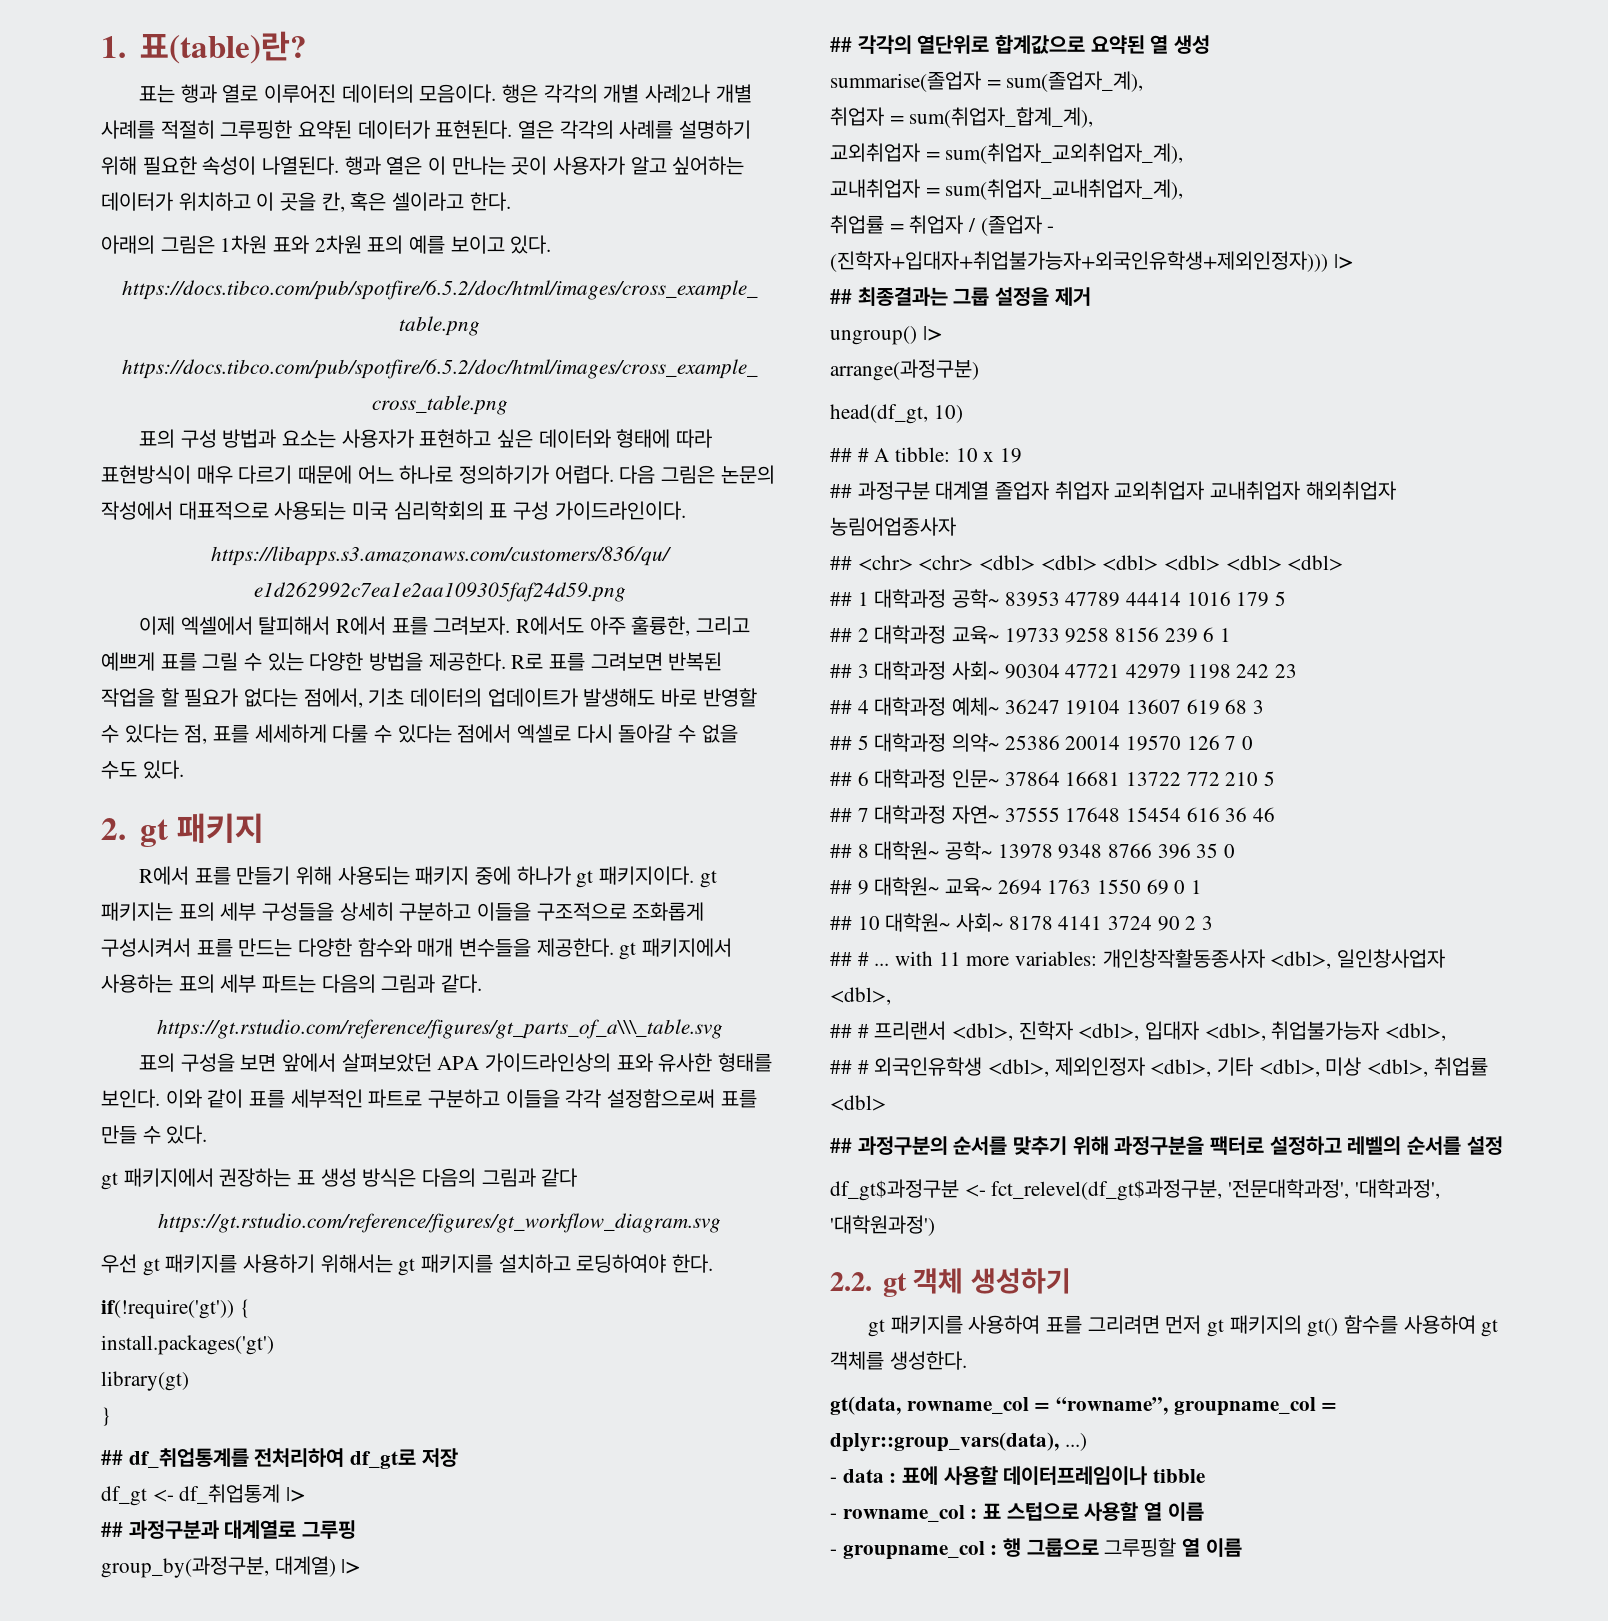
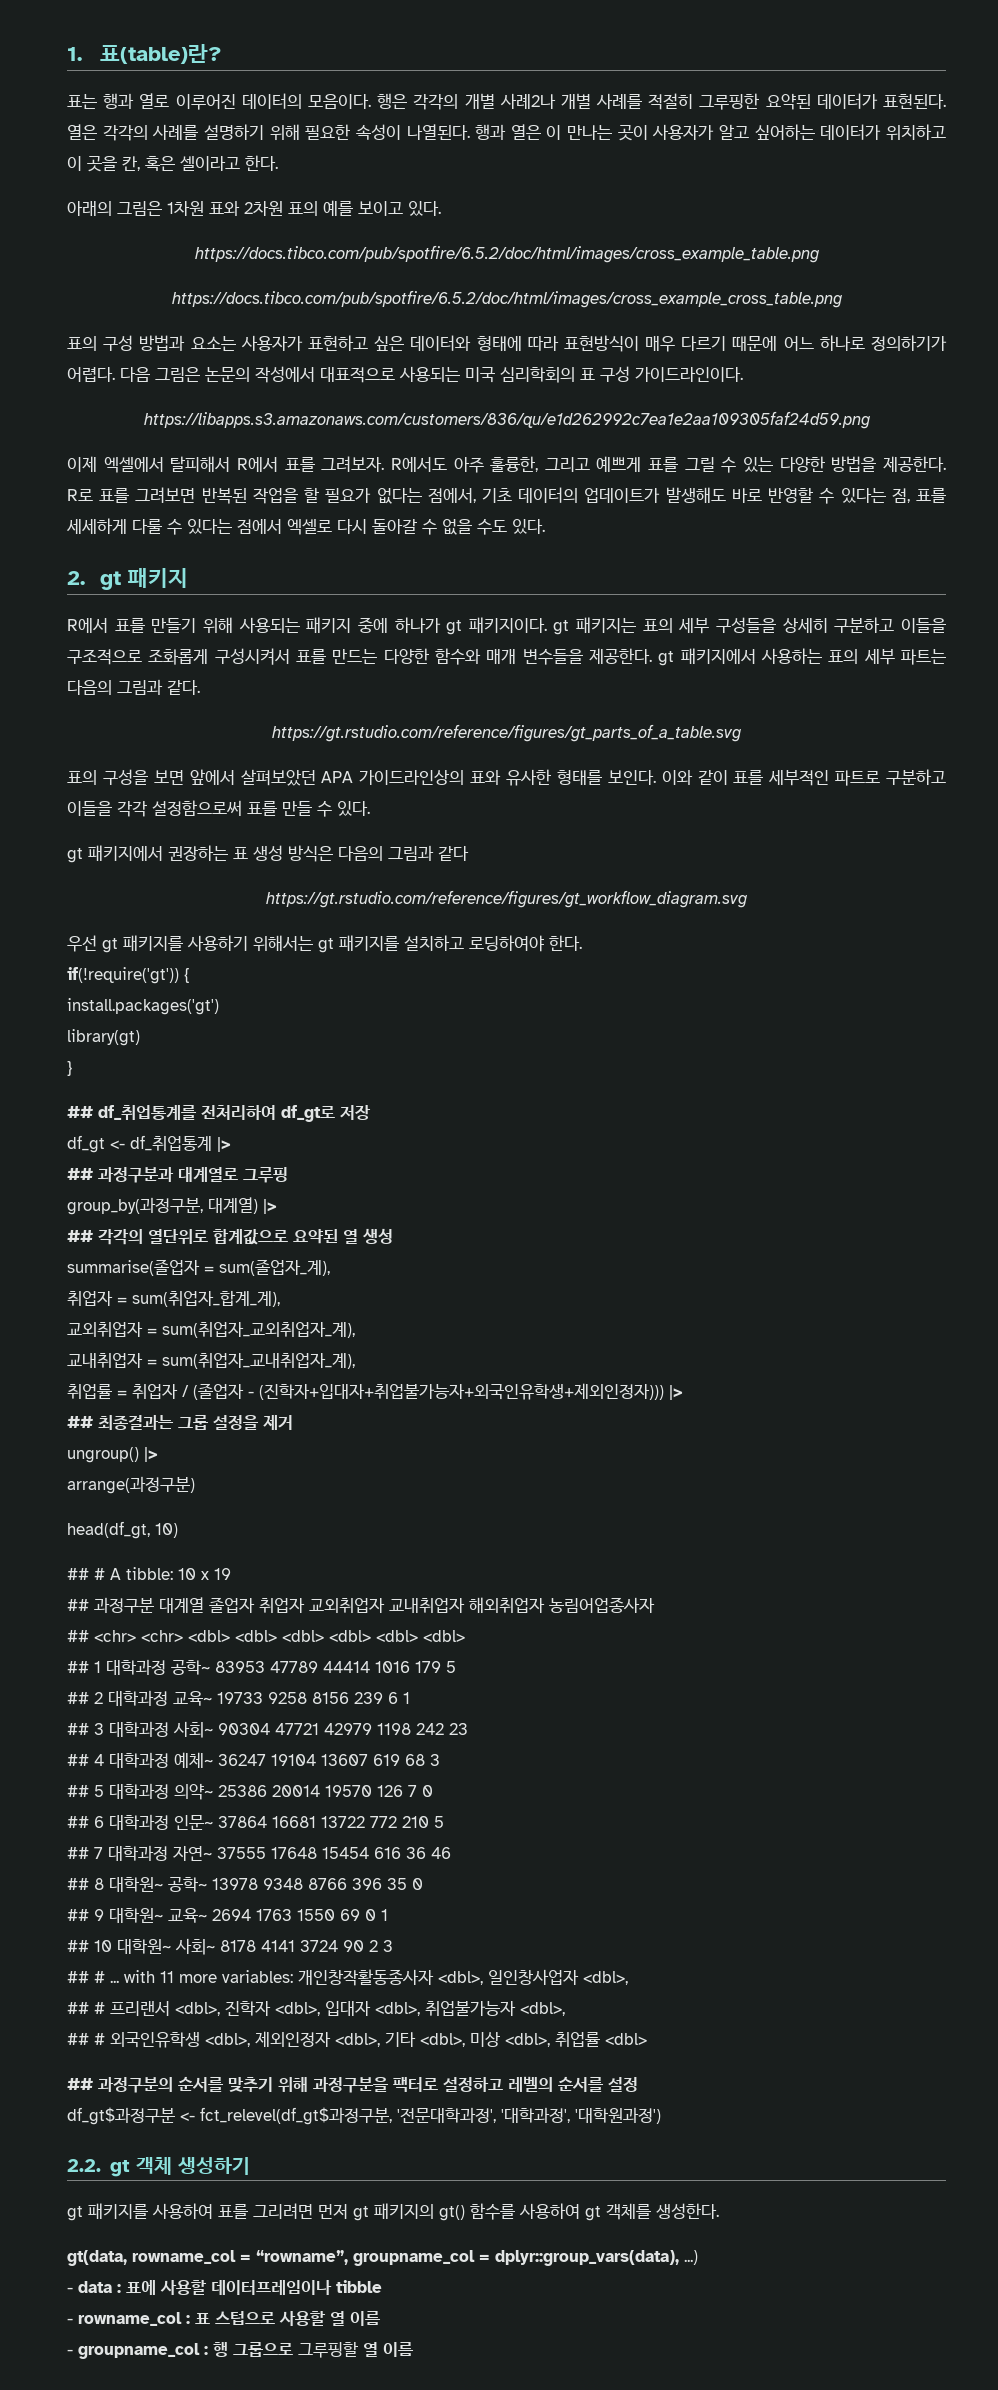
- https://gt.rstudio.com/reference/figures/gt_parts_of_a\\\_table.svg
+ https://gt.rstudio.com/reference/figures/gt_parts_of_a_table.svg

